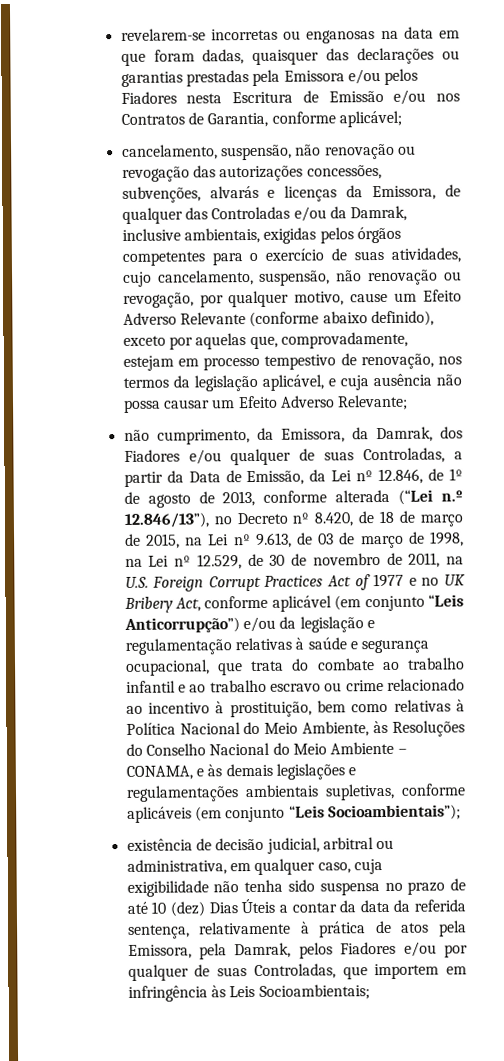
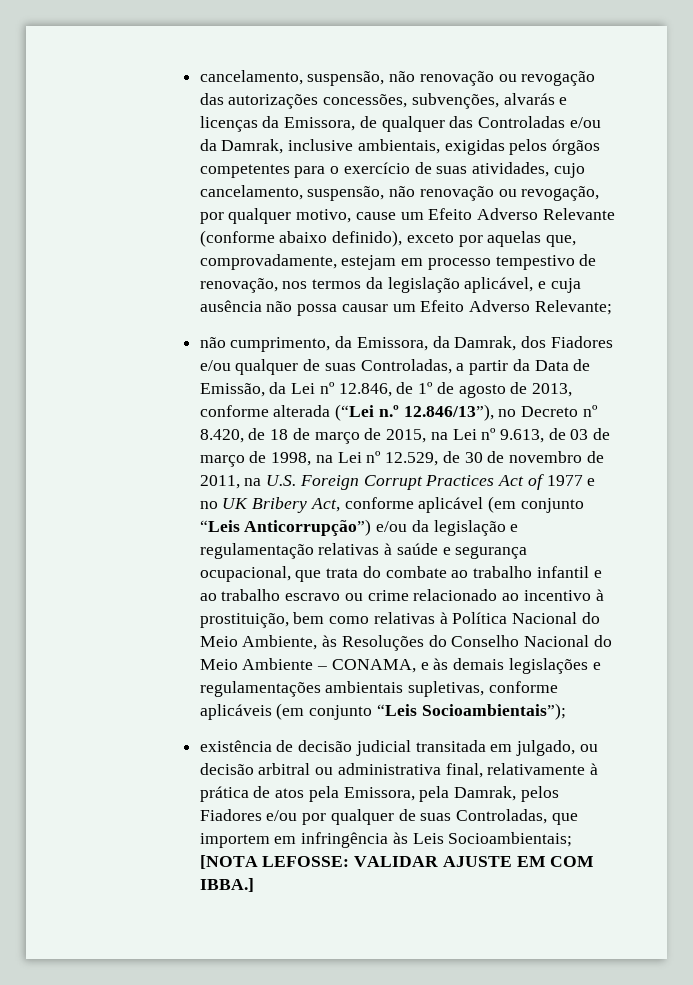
- revelarem-se incorretas ou enganosas na data em que foram dadas, quaisquer das declarações ou garantias prestadas pela Emissora e/ou pelos Fiadores nesta Escritura de Emissão e/ou nos Contratos de Garantia, conforme aplicável;
- existência de decisão judicial, arbitral ou administrativa, em qualquer caso, cuja exigibilidade não tenha sido suspensa no prazo de até 10 (dez) Dias Úteis a contar da data da referida sentença, relativamente à prática de atos pela Emissora, pela Damrak, pelos Fiadores e/ou por qualquer de suas Controladas, que importem em infringência às Leis Socioambientais;
+ existência de decisão judicial transitada em julgado, ou decisão arbitral ou administrativa final, relativamente à prática de atos pela Emissora, pela Damrak, pelos Fiadores e/ou por qualquer de suas Controladas, que importem em infringência às Leis Socioambientais; [NOTA LEFOSSE: VALIDAR AJUSTE EM COM IBBA.]

